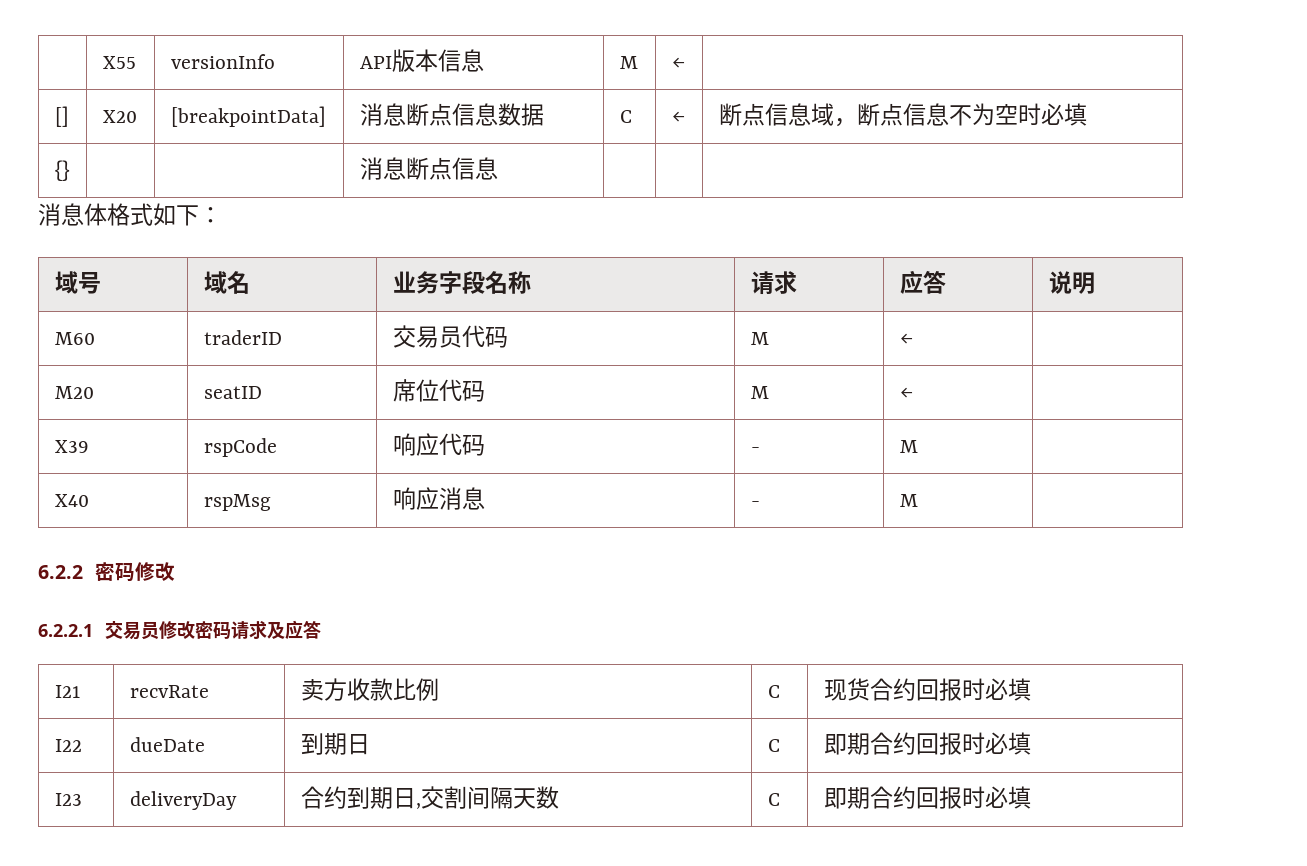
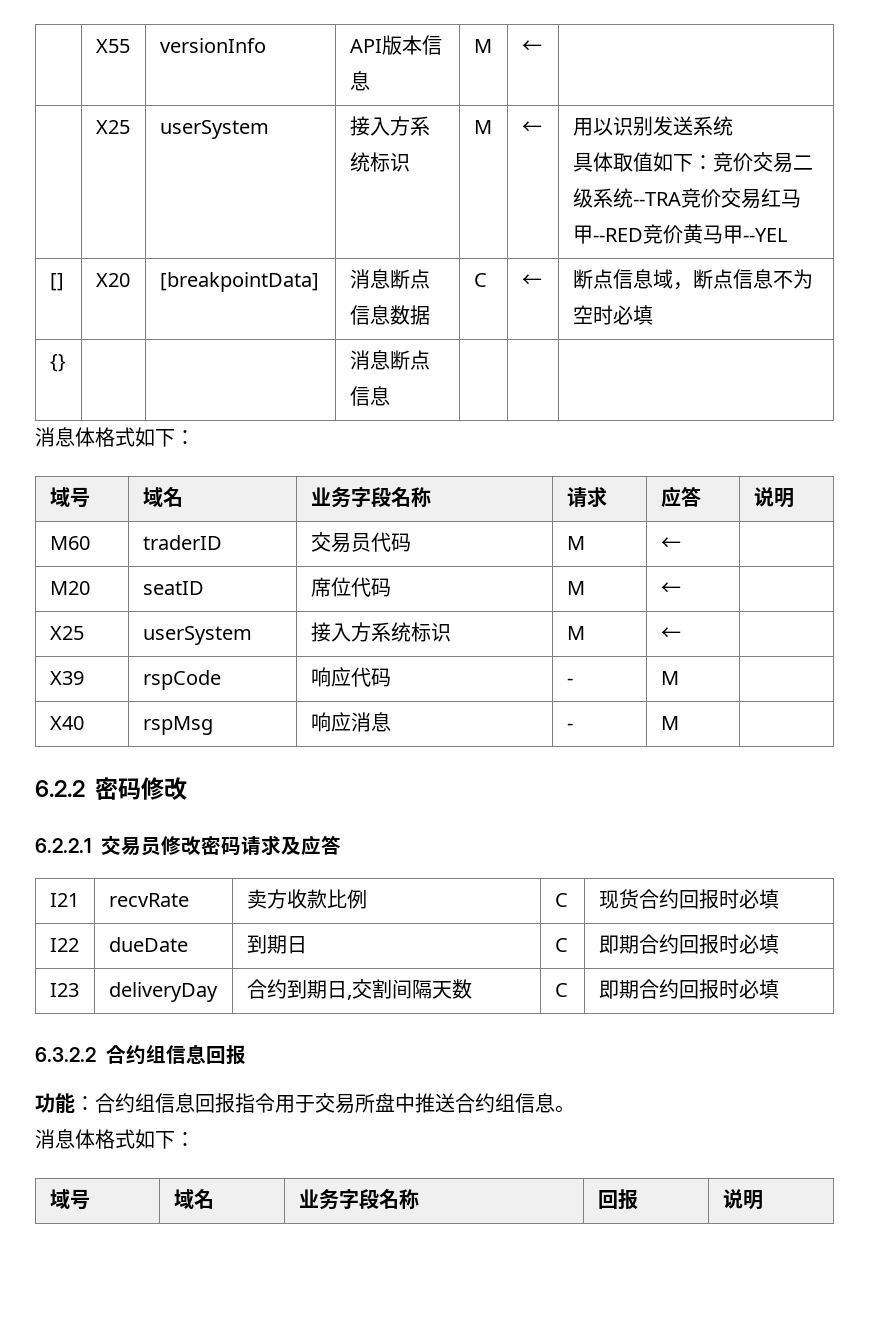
+ | X25 | userSystem | 接入方系统标识 | M | ← | 用以识别发送系统
+ 具体取值如下：竞价交易二级系统--TRA竞价交易红马甲--RED竞价黄马甲--YEL
  M20 | seatID | 席位代码 | M | ← |
+ X25 | userSystem | 接入方系统标识 | M | ← |
+ 6.3.2.2合约组信息回报
+ 功能：合约组信息回报指令用于交易所盘中推送合约组信息。
+ 消息体格式如下：
+ 域号 | 域名 | 业务字段名称 | 回报 | 说明

